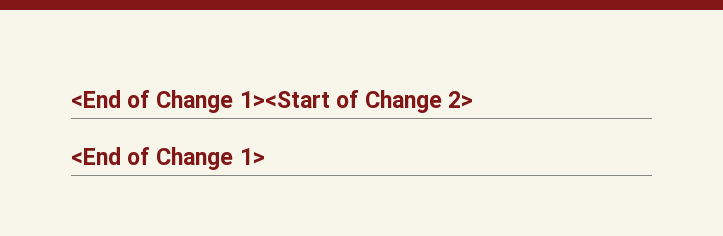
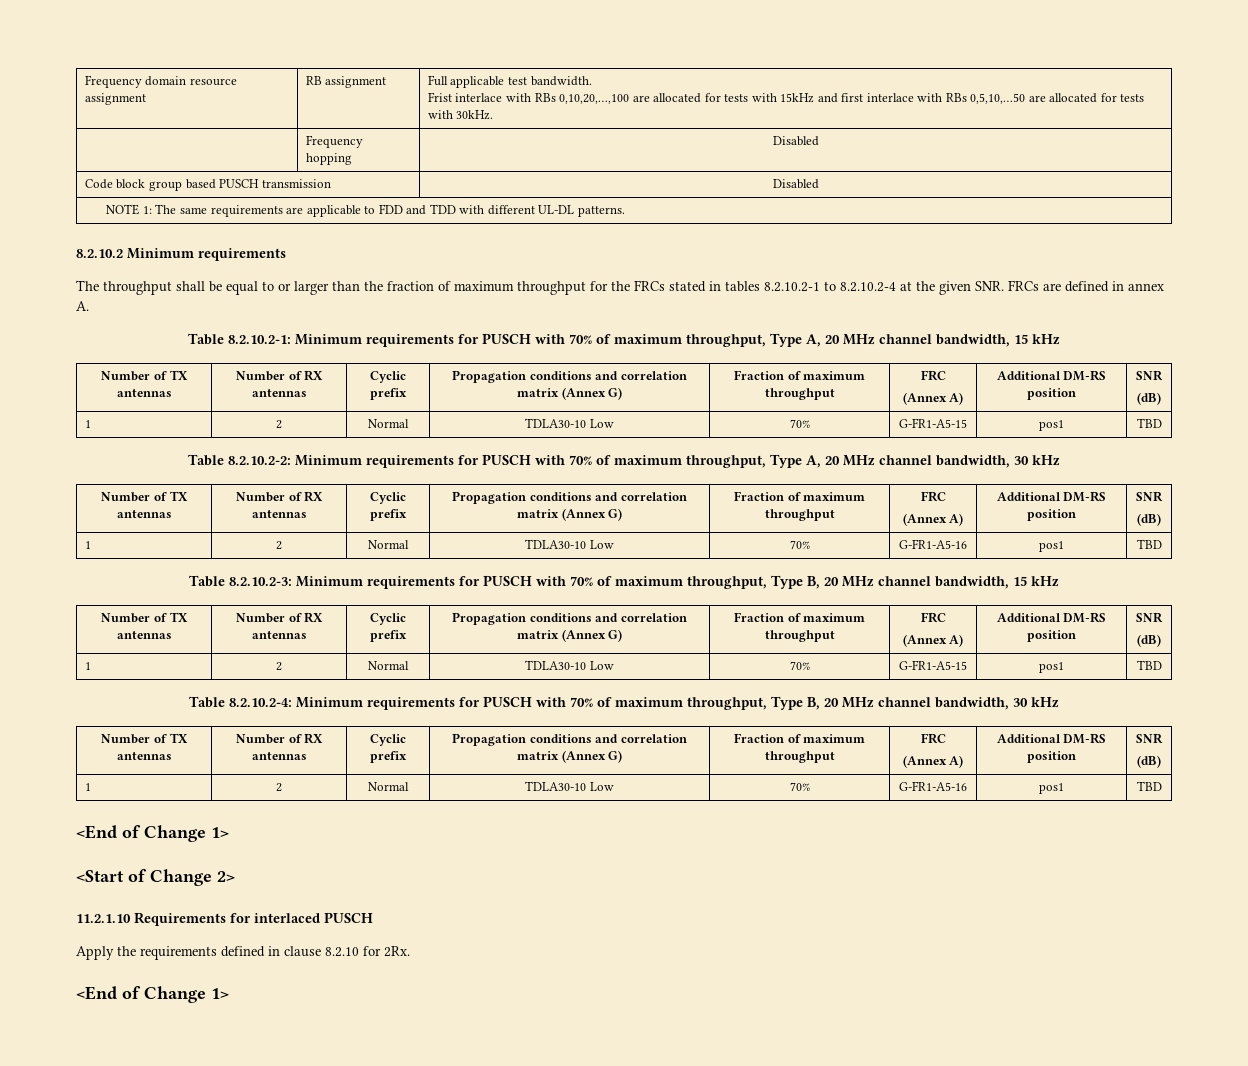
- <End of Change 1><Start of Change 2>
+ Frequency domain resource assignment | RB assignment | Full applicable test bandwidth.
+ Frist interlace with RBs 0,10,20,…,100 are allocated for tests with 15kHz and first interlace with RBs 0,5,10,…50 are allocated for tests with 30kHz.
+ | Frequency hopping | Disabled
+ Code block group based PUSCH transmission | Disabled
+ NOTE 1: The same requirements are applicable to FDD and TDD with different UL-DL patterns.
+ 8.2.10.2 Minimum requirements
+ The throughput shall be equal to or larger than the fraction of maximum throughput for the FRCs stated in tables 8.2.10.2-1 to 8.2.10.2-4 at the given SNR. FRCs are defined in annex A.
+ Table 8.2.10.2-1: Minimum requirements for PUSCH with 70% of maximum throughput, Type A, 20 MHz channel bandwidth, 15 kHz
+ Number of TX antennas | Number of RX antennas | Cyclic prefix | Propagation conditions and correlation matrix (Annex G) | Fraction of maximum throughput | FRC
+ (Annex A) | Additional DM-RS position | SNR
+ (dB)
+ 1 | 2 | Normal | TDLA30-10 Low | 70% | G-FR1-A5-15 | pos1 | TBD
+ Table 8.2.10.2-2: Minimum requirements for PUSCH with 70% of maximum throughput, Type A, 20 MHz channel bandwidth, 30 kHz
+ Number of TX antennas | Number of RX antennas | Cyclic prefix | Propagation conditions and correlation matrix (Annex G) | Fraction of maximum throughput | FRC
+ (Annex A) | Additional DM-RS position | SNR
+ (dB)
+ 1 | 2 | Normal | TDLA30-10 Low | 70% | G-FR1-A5-16 | pos1 | TBD
+ Table 8.2.10.2-3: Minimum requirements for PUSCH with 70% of maximum throughput, Type B, 20 MHz channel bandwidth, 15 kHz
+ Number of TX antennas | Number of RX antennas | Cyclic prefix | Propagation conditions and correlation matrix (Annex G) | Fraction of maximum throughput | FRC
+ (Annex A) | Additional DM-RS position | SNR
+ (dB)
+ 1 | 2 | Normal | TDLA30-10 Low | 70% | G-FR1-A5-15 | pos1 | TBD
+ Table 8.2.10.2-4: Minimum requirements for PUSCH with 70% of maximum throughput, Type B, 20 MHz channel bandwidth, 30 kHz
+ Number of TX antennas | Number of RX antennas | Cyclic prefix | Propagation conditions and correlation matrix (Annex G) | Fraction of maximum throughput | FRC
+ (Annex A) | Additional DM-RS position | SNR
+ (dB)
+ 1 | 2 | Normal | TDLA30-10 Low | 70% | G-FR1-A5-16 | pos1 | TBD
+ <End of Change 1>
+ <Start of Change 2>
+ 11.2.1.10 Requirements for interlaced PUSCH
+ Apply the requirements defined in clause 8.2.10 for 2Rx.

